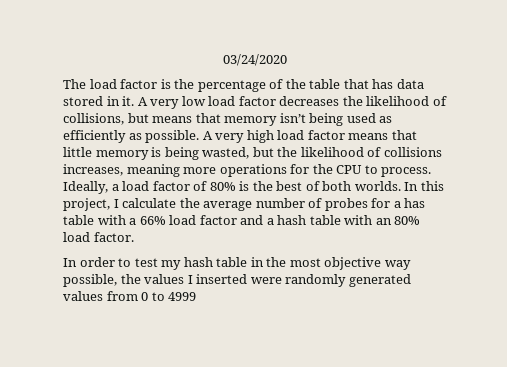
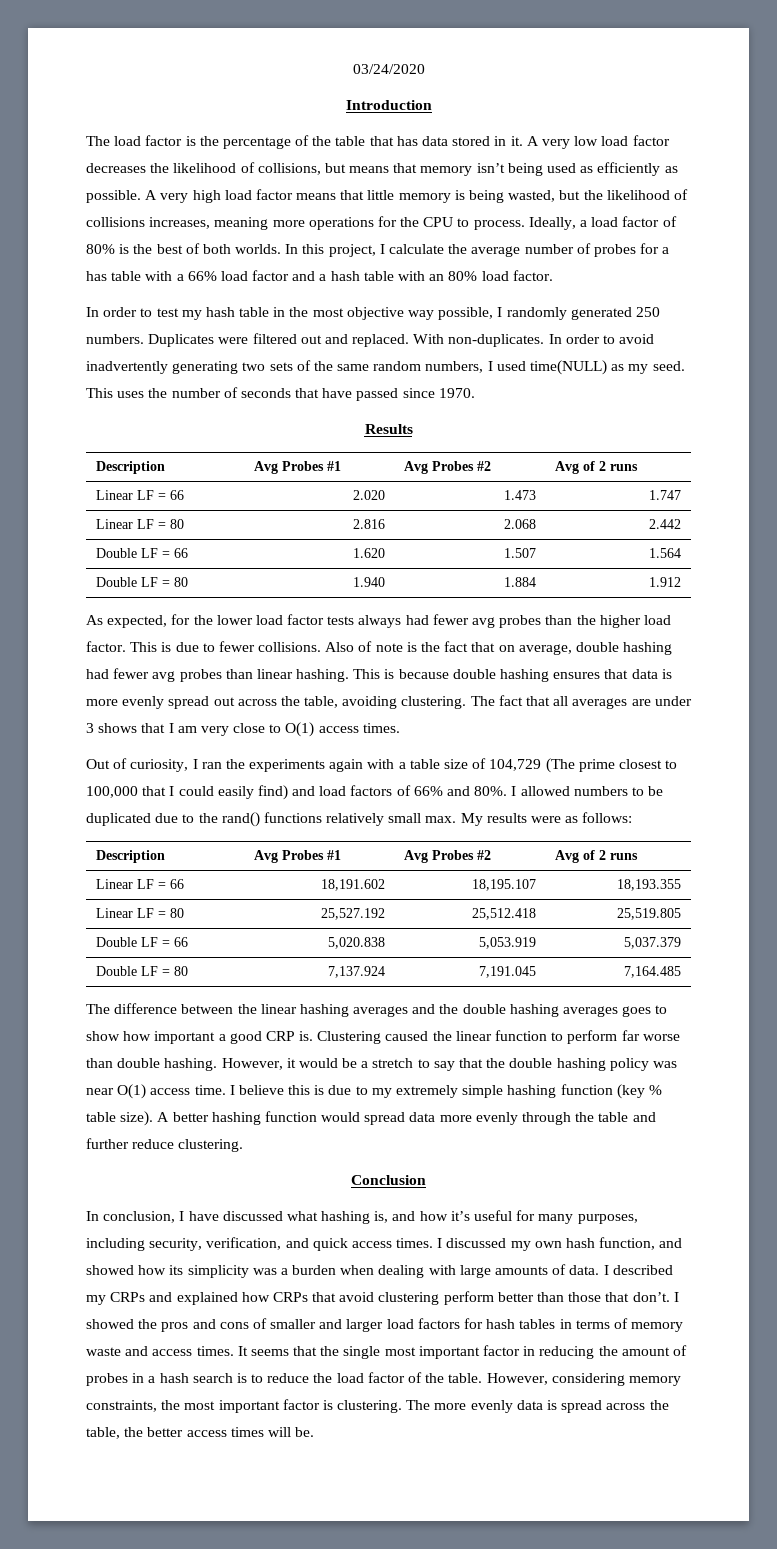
+ Introduction
- In order to test my hash table in the most objective way possible, the values I inserted were randomly generated values from 0 to 4999
+ In order to test my hash table in the most objective way possible, I randomly generated 250 numbers. Duplicates were filtered out and replaced. With non-duplicates. In order to avoid inadvertently generating two sets of the same random numbers, I used time(NULL) as my seed. This uses the number of seconds that have passed since 1970.
+ Results
+ Description | Avg Probes #1 | Avg Probes #2 | Avg of 2 runs
+ Linear LF = 66 | 2.020 | 1.473 | 1.747
+ Linear LF = 80 | 2.816 | 2.068 | 2.442
+ Double LF = 66 | 1.620 | 1.507 | 1.564
+ Double LF = 80 | 1.940 | 1.884 | 1.912
+ As expected, for the lower load factor tests always had fewer avg probes than the higher load factor. This is due to fewer collisions. Also of note is the fact that on average, double hashing had fewer avg probes than linear hashing. This is because double hashing ensures that data is more evenly spread out across the table, avoiding clustering. The fact that all averages are under 3 shows that I am very close to O(1) access times.
+ Out of curiosity, I ran the experiments again with a table size of 104,729 (The prime closest to 100,000 that I could easily find) and load factors of 66% and 80%. I allowed numbers to be duplicated due to the rand() functions relatively small max. My results were as follows:
+ Description | Avg Probes #1 | Avg Probes #2 | Avg of 2 runs
+ Linear LF = 66 | 18,191.602 | 18,195.107 | 18,193.355
+ Linear LF = 80 | 25,527.192 | 25,512.418 | 25,519.805
+ Double LF = 66 | 5,020.838 | 5,053.919 | 5,037.379
+ Double LF = 80 | 7,137.924 | 7,191.045 | 7,164.485
+ The difference between the linear hashing averages and the double hashing averages goes to show how important a good CRP is. Clustering caused the linear function to perform far worse than double hashing. However, it would be a stretch to say that the double hashing policy was near O(1) access time. I believe this is due to my extremely simple hashing function (key % table size). A better hashing function would spread data more evenly through the table and further reduce clustering.
+ Conclusion
+ In conclusion, I have discussed what hashing is, and how it’s useful for many purposes, including security, verification, and quick access times. I discussed my own hash function, and showed how its simplicity was a burden when dealing with large amounts of data. I described my CRPs and explained how CRPs that avoid clustering perform better than those that don’t. I showed the pros and cons of smaller and larger load factors for hash tables in terms of memory waste and access times. It seems that the single most important factor in reducing the amount of probes in a hash search is to reduce the load factor of the table. However, considering memory constraints, the most important factor is clustering. The more evenly data is spread across the table, the better access times will be.

